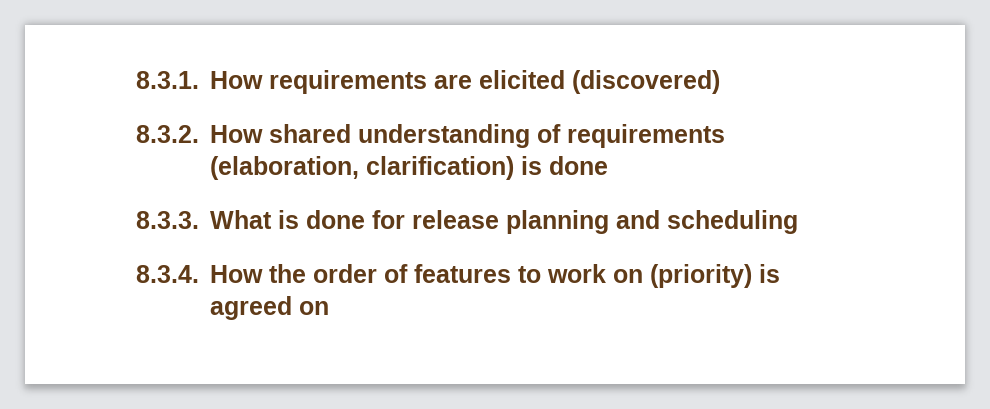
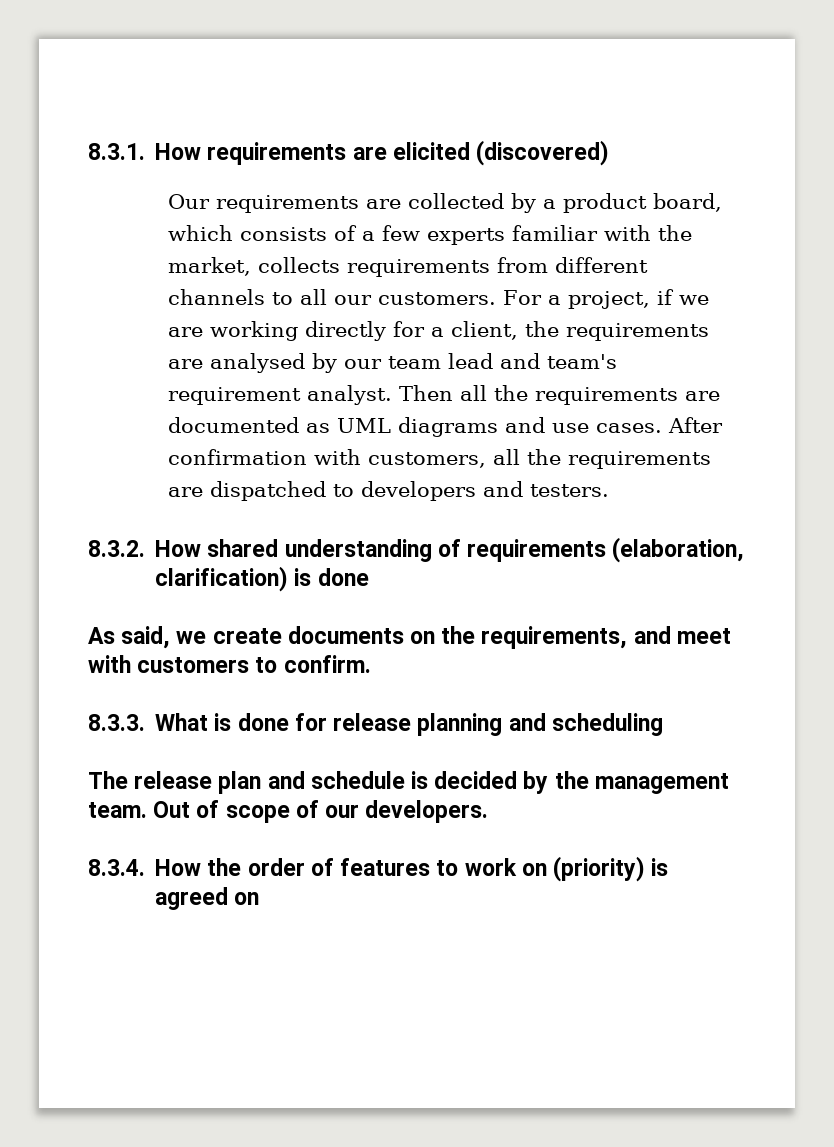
+ Our requirements are collected by a product board, which consists of a few experts familiar with the market, collects requirements from different channels to all our customers. For a project, if we are working directly for a client, the requirements are analysed by our team lead and team's requirement analyst. Then all the requirements are documented as UML diagrams and use cases. After confirmation with customers, all the requirements are dispatched to developers and testers.
+ As said, we create documents on the requirements, and meet with customers to confirm.
+ The release plan and schedule is decided by the management team. Out of scope of our developers.

